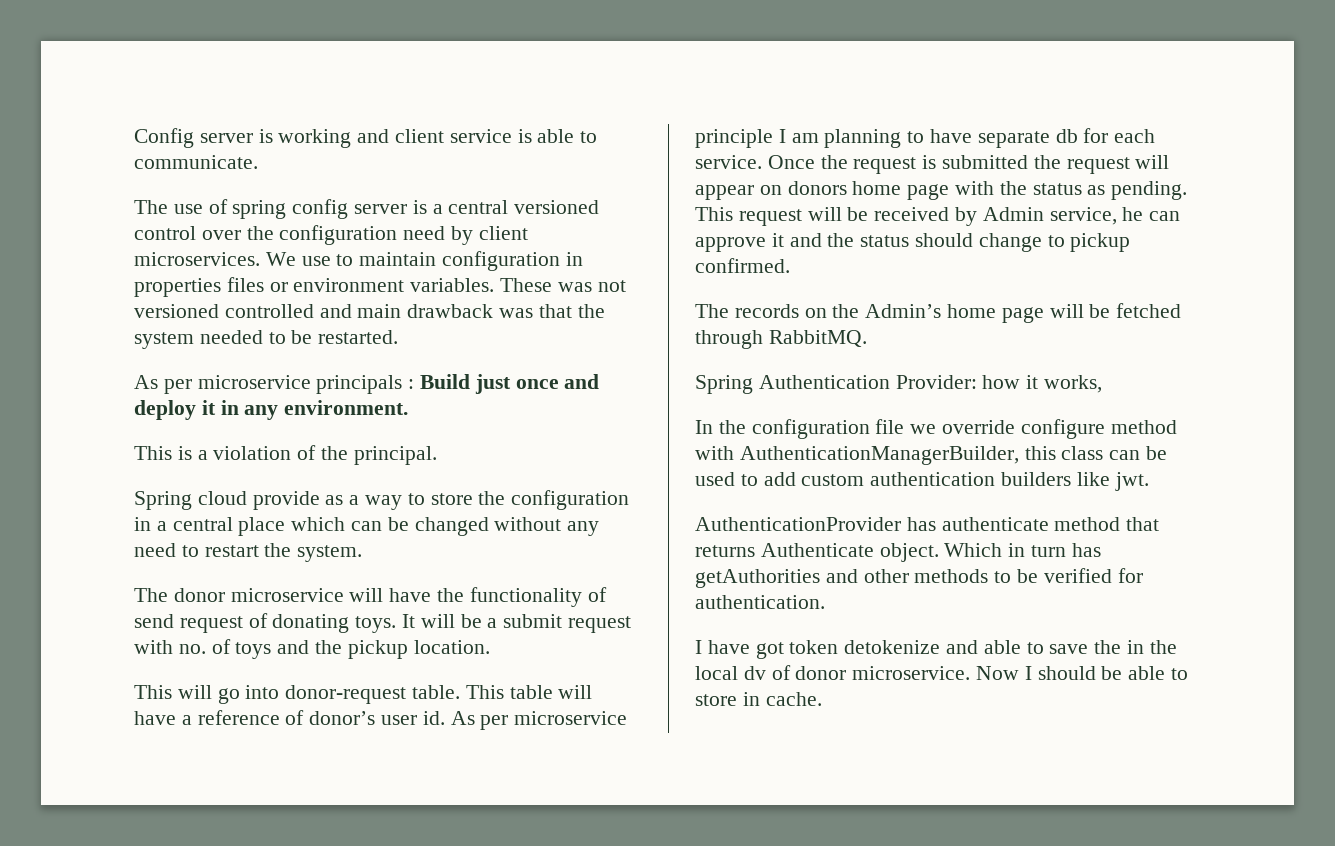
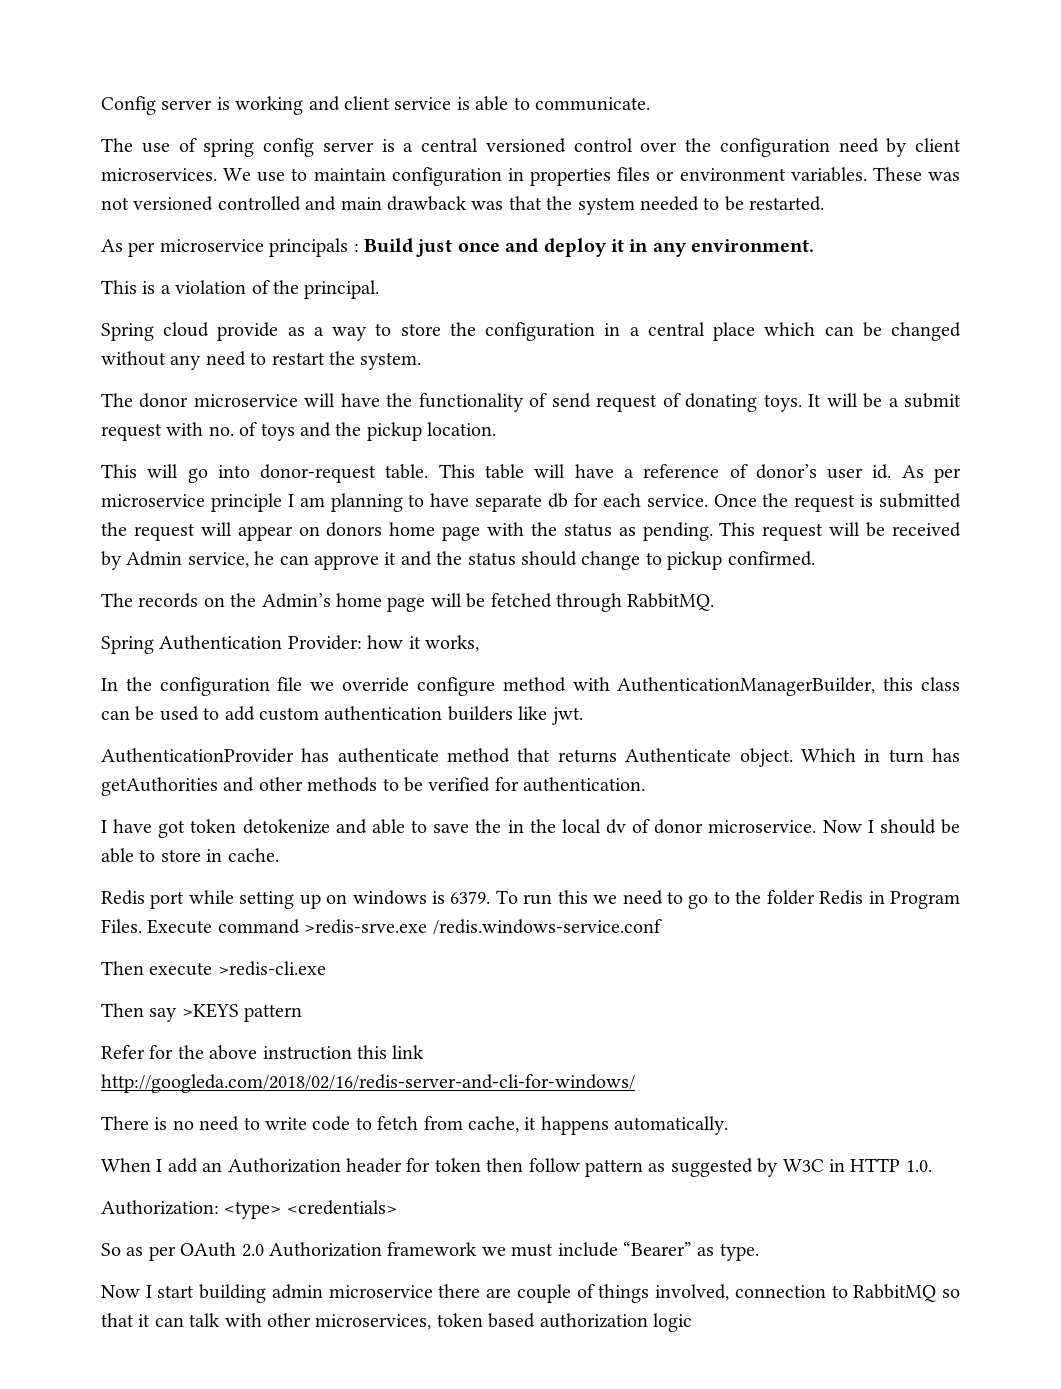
+ Redis port while setting up on windows is 6379. To run this we need to go to the folder Redis in Program Files. Execute command >redis-srve.exe /redis.windows-service.conf
+ Then execute >redis-cli.exe
+ Then say >KEYS pattern
+ Refer for the above instruction this link http://googleda.com/2018/02/16/redis-server-and-cli-for-windows/
+ There is no need to write code to fetch from cache, it happens automatically.
+ When I add an Authorization header for token then follow pattern as suggested by W3C in HTTP 1.0.
+ Authorization: <type> <credentials>
+ So as per OAuth 2.0 Authorization framework we must include “Bearer” as type.
+ Now I start building admin microservice there are couple of things involved, connection to RabbitMQ so that it can talk with other microservices, token based authorization logic

